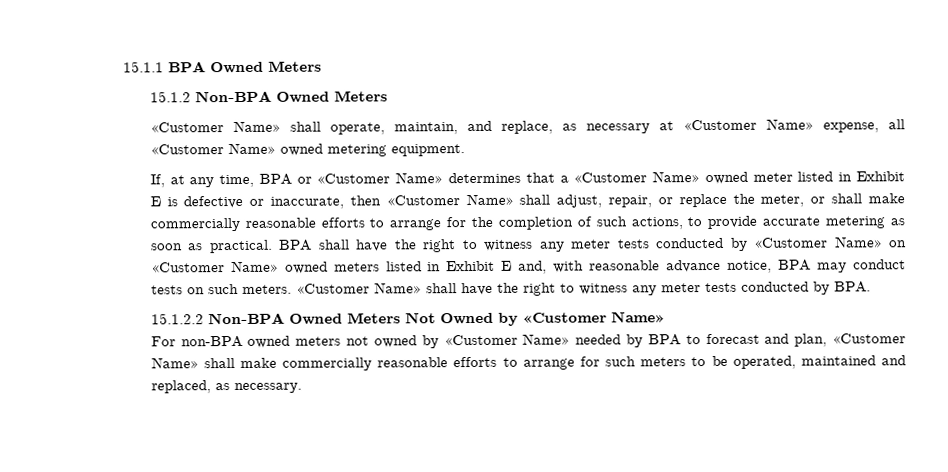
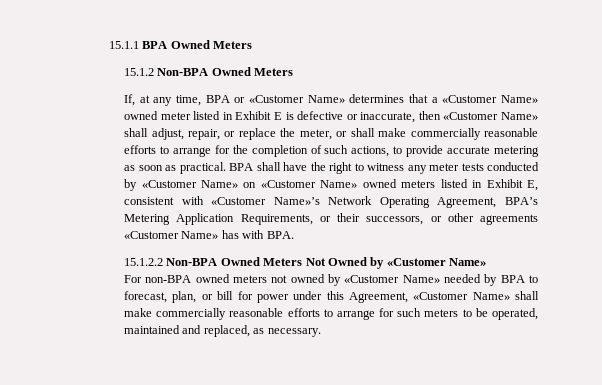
- «Customer Name» shall operate, maintain, and replace, as necessary at «Customer Name» expense, all «Customer Name» owned metering equipment.
- BPA shall have the right to witness any meter tests conducted by «Customer Name» on «Customer Name» owned meters listed in Exhibit E and, with reasonable advance notice, BPA may conduct tests on such meters. «Customer Name» shall have the right to witness any meter tests conducted by BPA.
+ BPA shall have the right to witness any meter tests conducted by «Customer Name» on «Customer Name» owned meters listed in Exhibit E, consistent with «Customer Name»’s Network Operating Agreement, BPA’s Metering Application Requirements, or their successors, or other agreements «Customer Name» has with BPA.
- For non-BPA owned meters not owned by «Customer Name» needed by BPA to forecast and plan, «Customer Name» shall make commercially reasonable efforts to arrange for such meters to be operated, maintained and replaced, as necessary.
+ For non-BPA owned meters not owned by «Customer Name» needed by BPA to forecast, plan, or bill for power under this Agreement, «Customer Name» shall make commercially reasonable efforts to arrange for such meters to be operated, maintained and replaced, as necessary.

